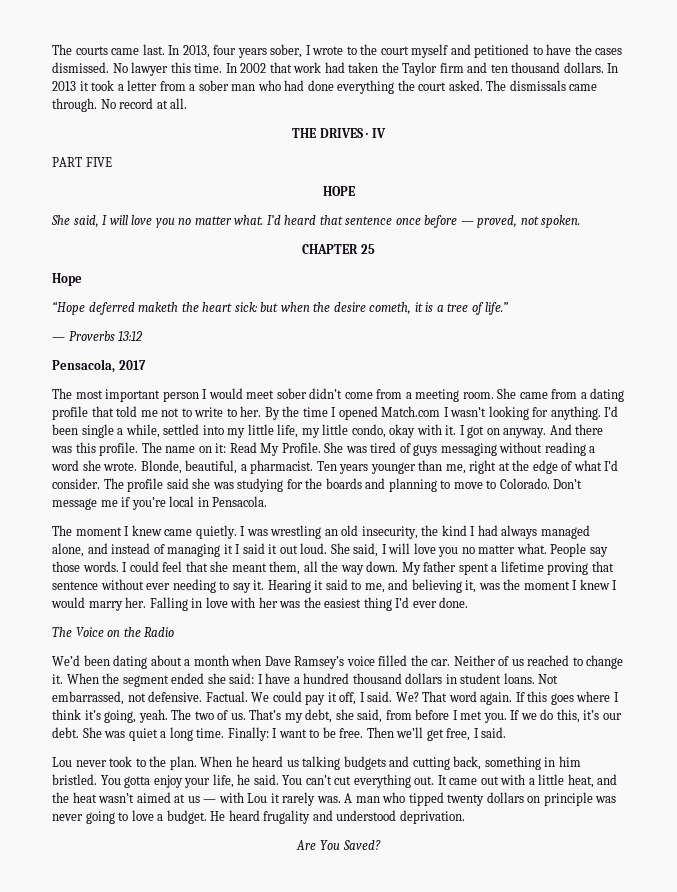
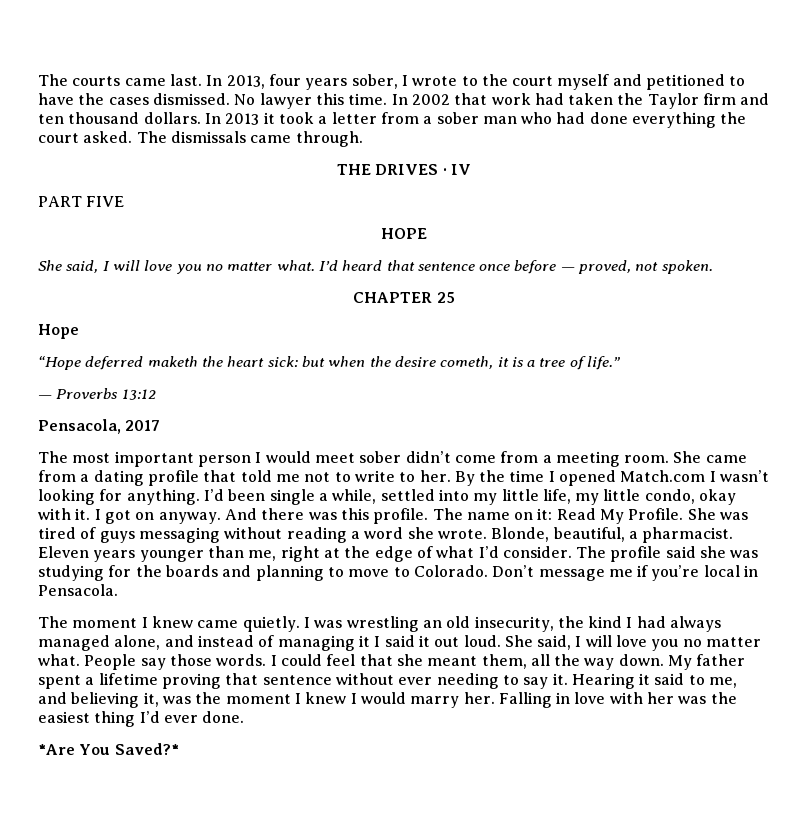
- No record at all.
- Ten years younger than me, right at the edge of what I’d consider.
+ Eleven years younger than me, right at the edge of what I’d consider.
- The Voice on the Radio
- We’d been dating about a month when Dave Ramsey’s voice filled the car. Neither of us reached to change it. When the segment ended she said: I have a hundred thousand dollars in student loans. Not embarrassed, not defensive. Factual. We could pay it off, I said. We? That word again. If this goes where I think it’s going, yeah. The two of us. That’s my debt, she said, from before I met you. If we do this, it’s our debt. She was quiet a long time. Finally: I want to be free. Then we’ll get free, I said.
- Lou never took to the plan. When he heard us talking budgets and cutting back, something in him bristled. You gotta enjoy your life, he said. You can’t cut everything out. It came out with a little heat, and the heat wasn’t aimed at us — with Lou it rarely was. A man who tipped twenty dollars on principle was never going to love a budget. He heard frugality and understood deprivation.
- Are You Saved?
+ *Are You Saved?*

